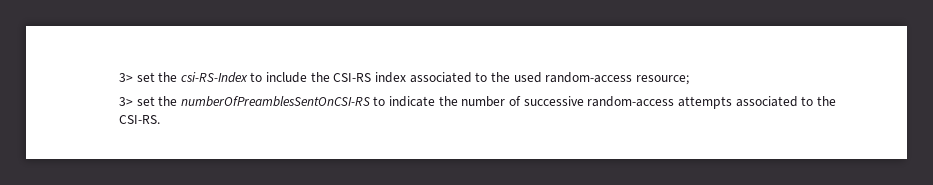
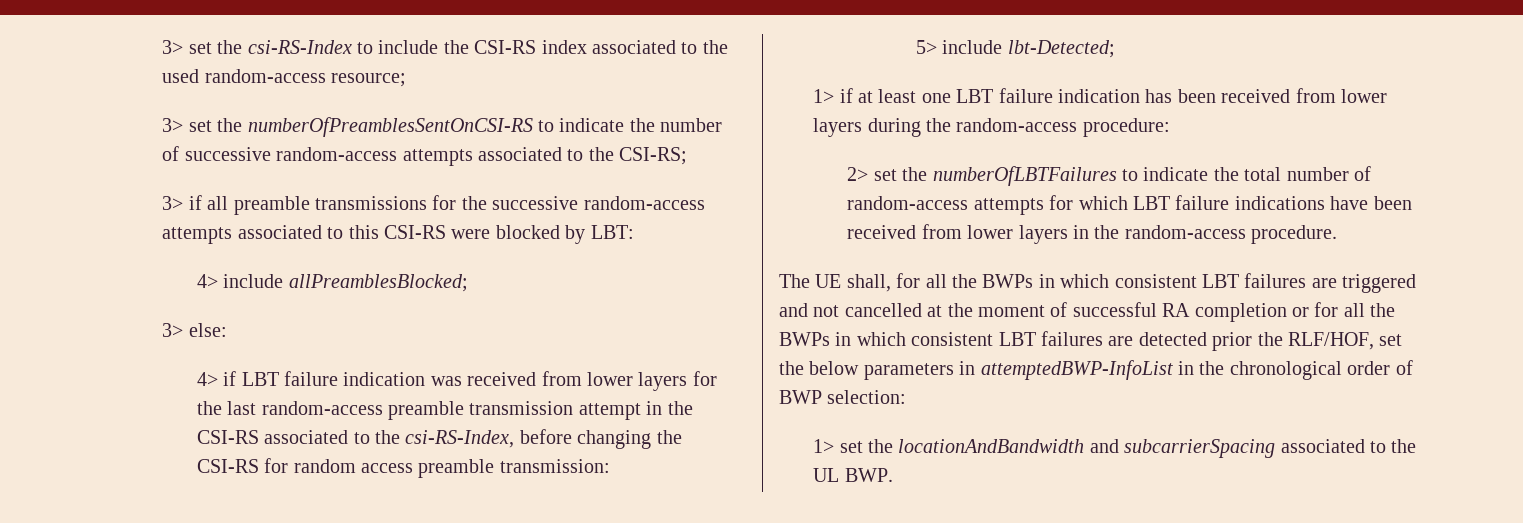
- 3> set the numberOfPreamblesSentOnCSI-RS to indicate the number of successive random-access attempts associated to the CSI-RS.
+ 3> set the numberOfPreamblesSentOnCSI-RS to indicate the number of successive random-access attempts associated to the CSI-RS;
+ 3> if all preamble transmissions for the successive random-access attempts associated to this CSI-RS were blocked by LBT:
+ 4> include allPreamblesBlocked;
+ 3> else:
+ 4> if LBT failure indication was received from lower layers for the last random-access preamble transmission attempt in the CSI-RS associated to the csi-RS-Index, before changing the CSI-RS for random access preamble transmission:
+ 5> include lbt-Detected;
+ 1> if at least one LBT failure indication has been received from lower layers during the random-access procedure:
+ 2> set the numberOfLBTFailures to indicate the total number of random-access attempts for which LBT failure indications have been received from lower layers in the random-access procedure.
+ The UE shall, for all the BWPs in which consistent LBT failures are triggered and not cancelled at the moment of successful RA completion or for all the BWPs in which consistent LBT failures are detected prior the RLF/HOF, set the below parameters in attemptedBWP-InfoList in the chronological order of BWP selection:
+ 1> set the locationAndBandwidth and subcarrierSpacing associated to the UL BWP.

